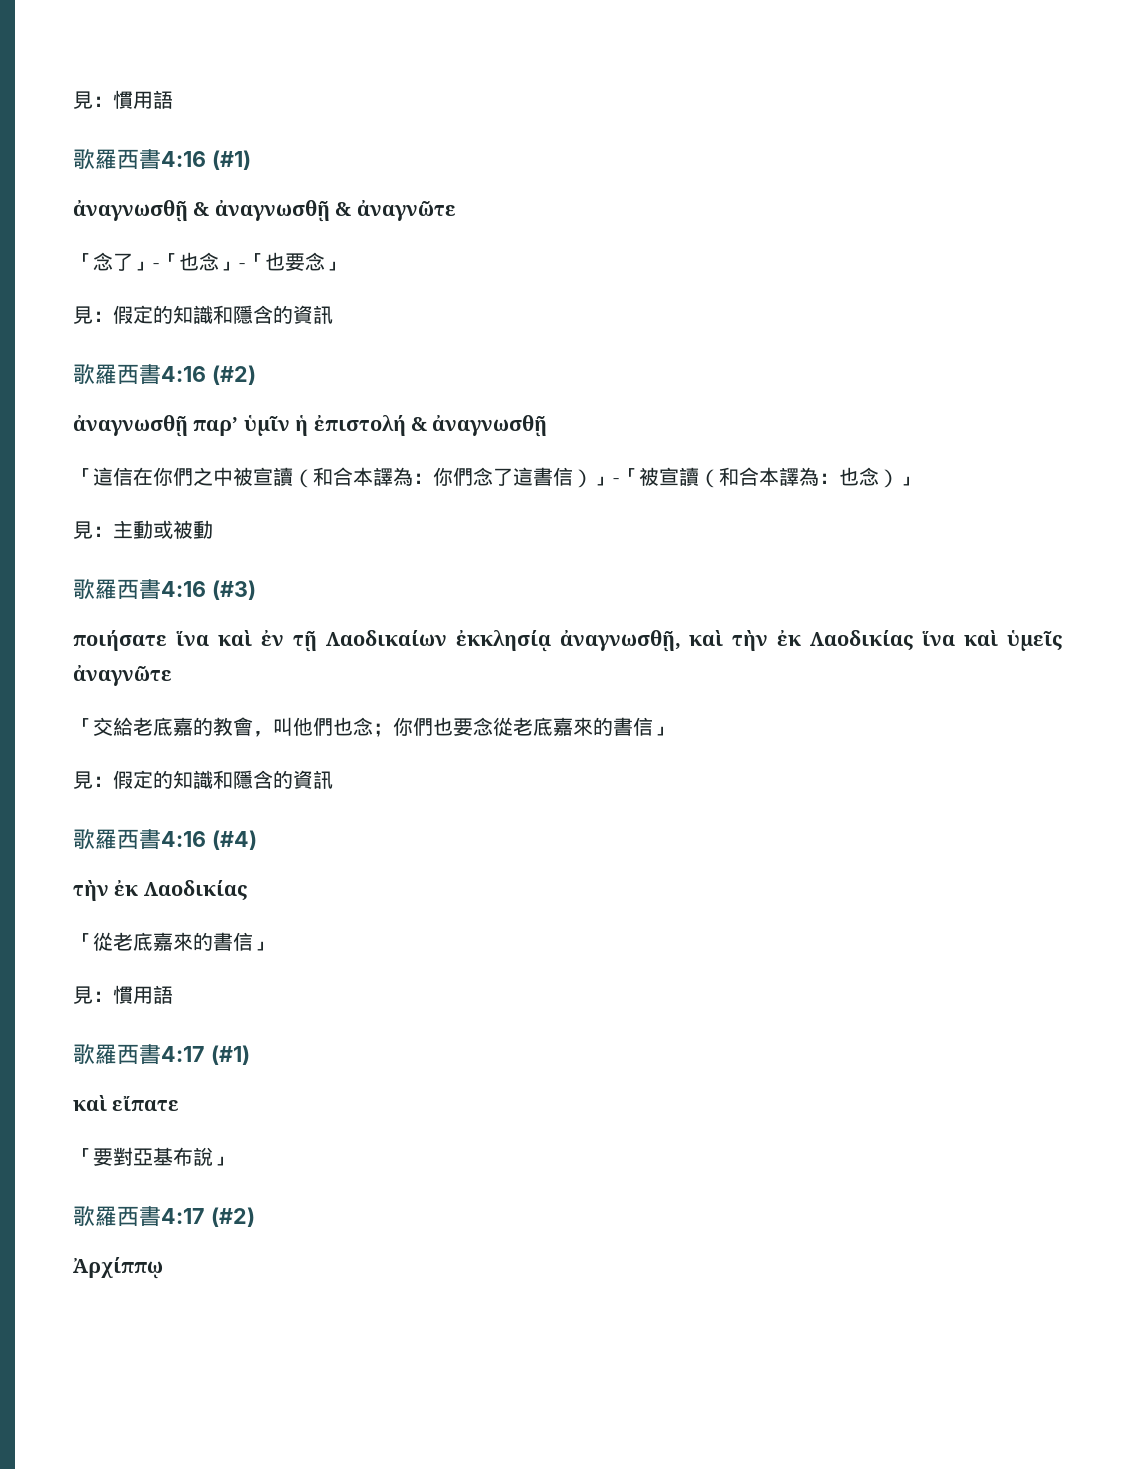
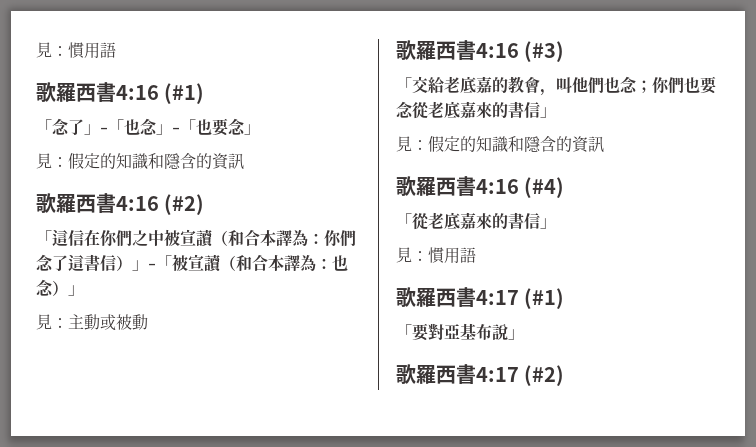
- ἀναγνωσθῇ & ἀναγνωσθῇ & ἀναγνῶτε
- ἀναγνωσθῇ παρ’ ὑμῖν ἡ ἐπιστολή & ἀναγνωσθῇ
- ποιήσατε ἵνα καὶ ἐν τῇ Λαοδικαίων ἐκκλησίᾳ ἀναγνωσθῇ, καὶ τὴν ἐκ Λαοδικίας ἵνα καὶ ὑμεῖς ἀναγνῶτε
  歌羅西書4:16 (#4)
- τὴν ἐκ Λαοδικίας
- καὶ εἴπατε
- Ἀρχίππῳ

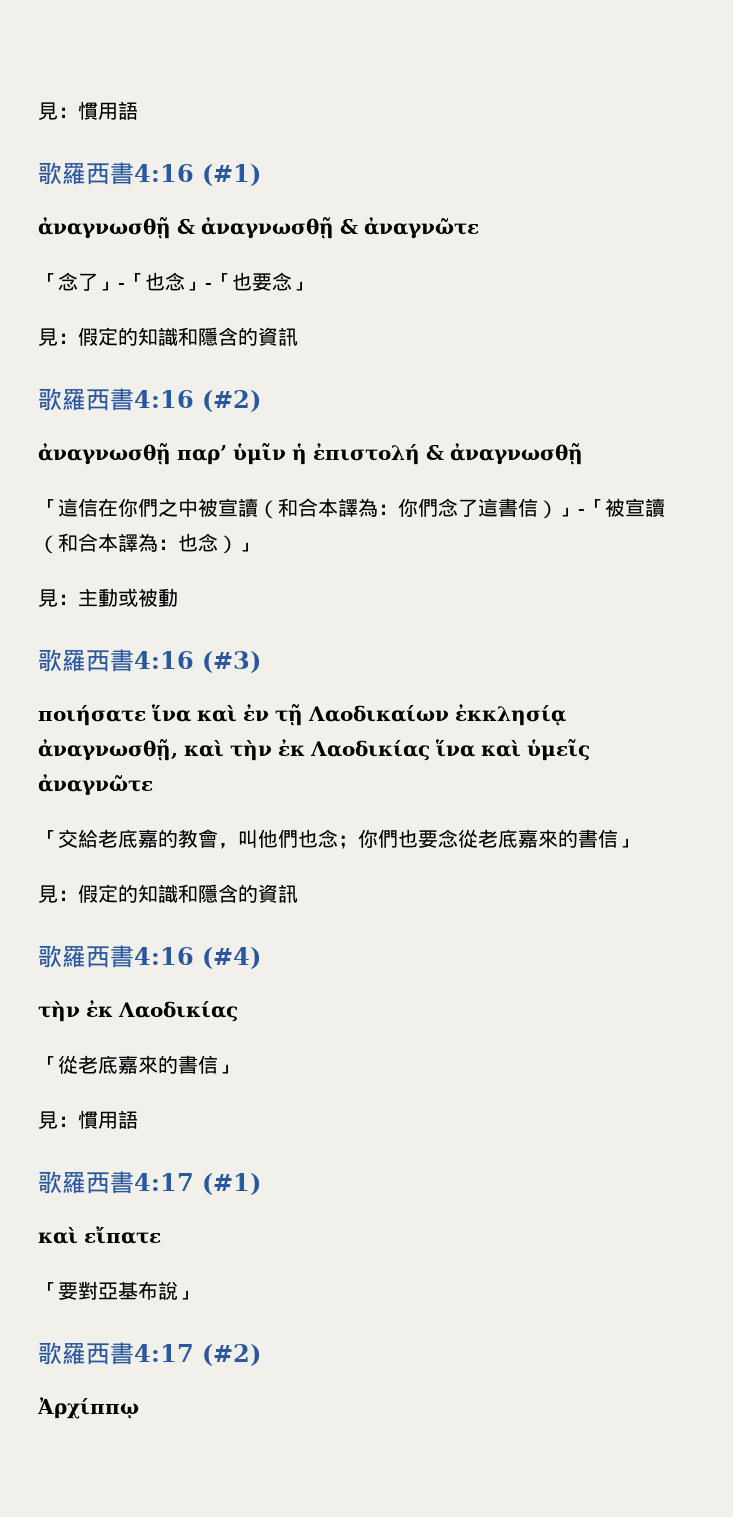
+ ἀναγνωσθῇ & ἀναγνωσθῇ & ἀναγνῶτε
+ ἀναγνωσθῇ παρ’ ὑμῖν ἡ ἐπιστολή & ἀναγνωσθῇ
+ ποιήσατε ἵνα καὶ ἐν τῇ Λαοδικαίων ἐκκλησίᾳ ἀναγνωσθῇ, καὶ τὴν ἐκ Λαοδικίας ἵνα καὶ ὑμεῖς ἀναγνῶτε
  歌羅西書4:16 (#4)
+ τὴν ἐκ Λαοδικίας
+ καὶ εἴπατε
+ Ἀρχίππῳ

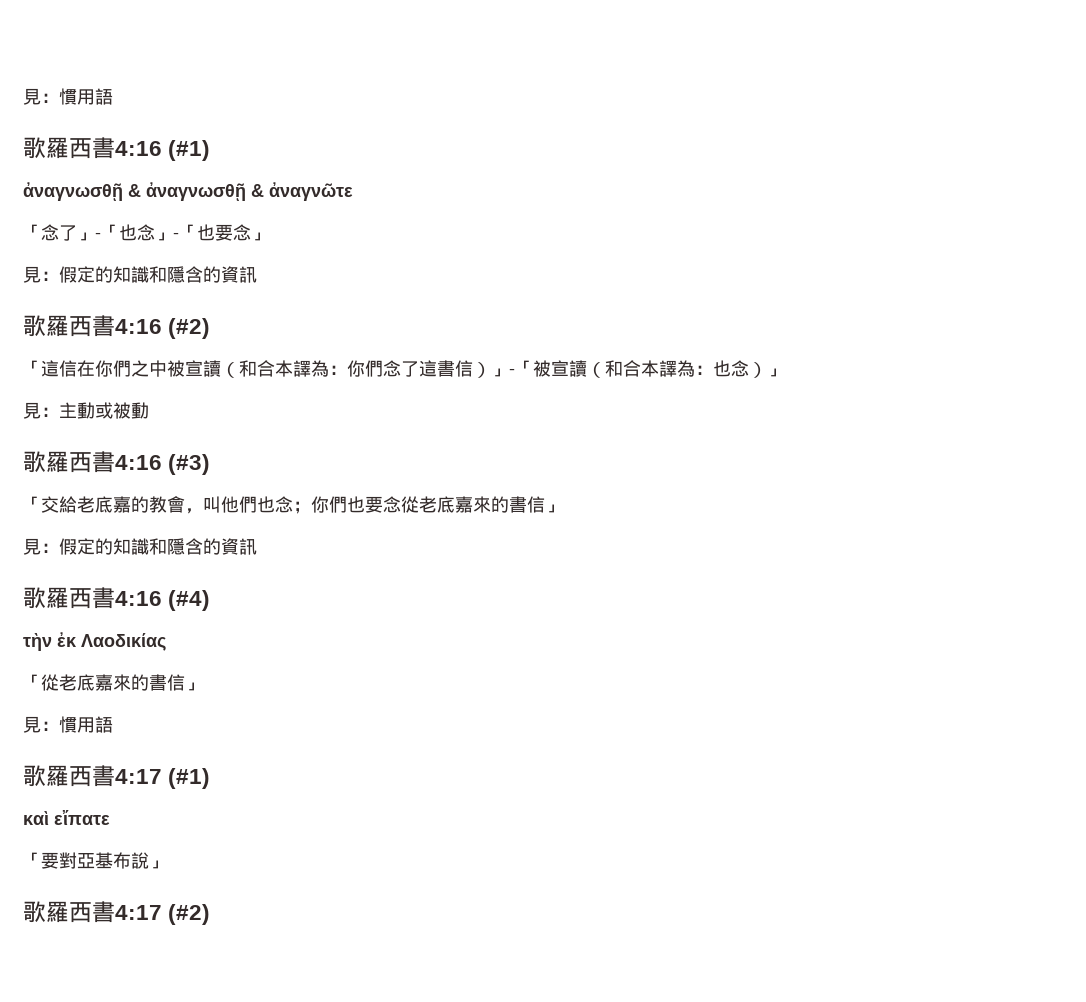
- ἀναγνωσθῇ παρ’ ὑμῖν ἡ ἐπιστολή & ἀναγνωσθῇ
- ποιήσατε ἵνα καὶ ἐν τῇ Λαοδικαίων ἐκκλησίᾳ ἀναγνωσθῇ, καὶ τὴν ἐκ Λαοδικίας ἵνα καὶ ὑμεῖς ἀναγνῶτε
- Ἀρχίππῳ

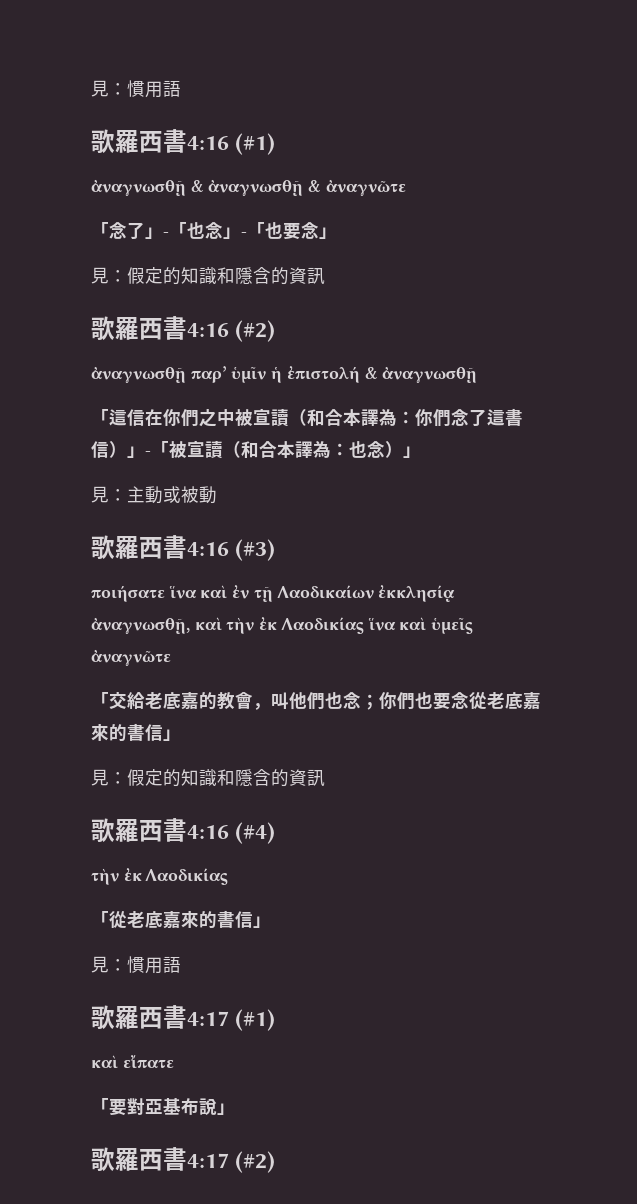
+ ἀναγνωσθῇ παρ’ ὑμῖν ἡ ἐπιστολή & ἀναγνωσθῇ
+ ποιήσατε ἵνα καὶ ἐν τῇ Λαοδικαίων ἐκκλησίᾳ ἀναγνωσθῇ, καὶ τὴν ἐκ Λαοδικίας ἵνα καὶ ὑμεῖς ἀναγνῶτε

